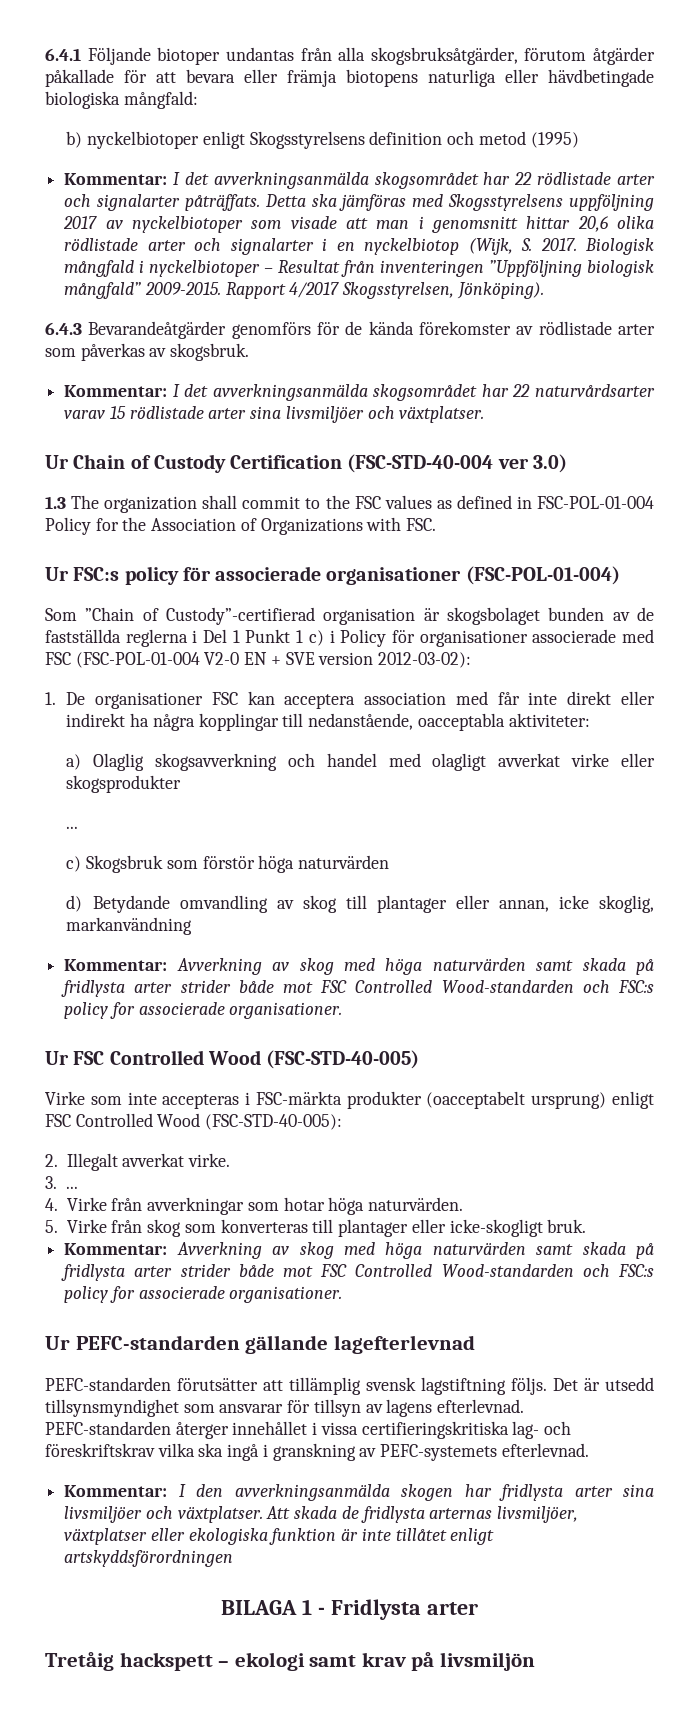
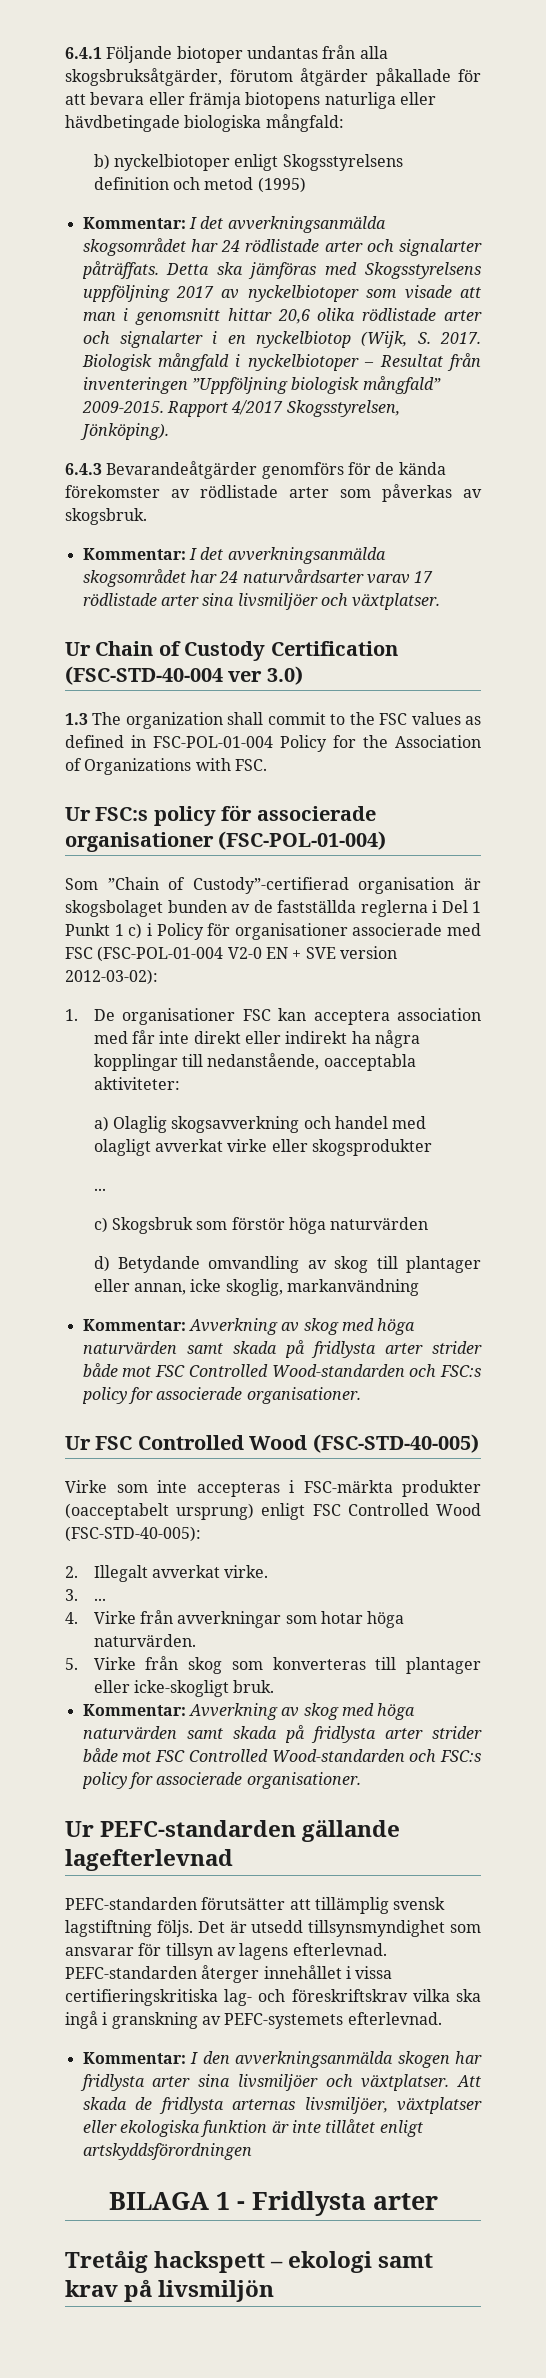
- Kommentar: I det avverkningsanmälda skogsområdet har 22 rödlistade arter och signalarter påträffats.
+ Kommentar: I det avverkningsanmälda skogsområdet har 24 rödlistade arter och signalarter påträffats.
- Kommentar: I det avverkningsanmälda skogsområdet har 22 naturvårdsarter varav 15 rödlistade arter sina livsmiljöer och växtplatser.
+ Kommentar: I det avverkningsanmälda skogsområdet har 24 naturvårdsarter varav 17 rödlistade arter sina livsmiljöer och växtplatser.

